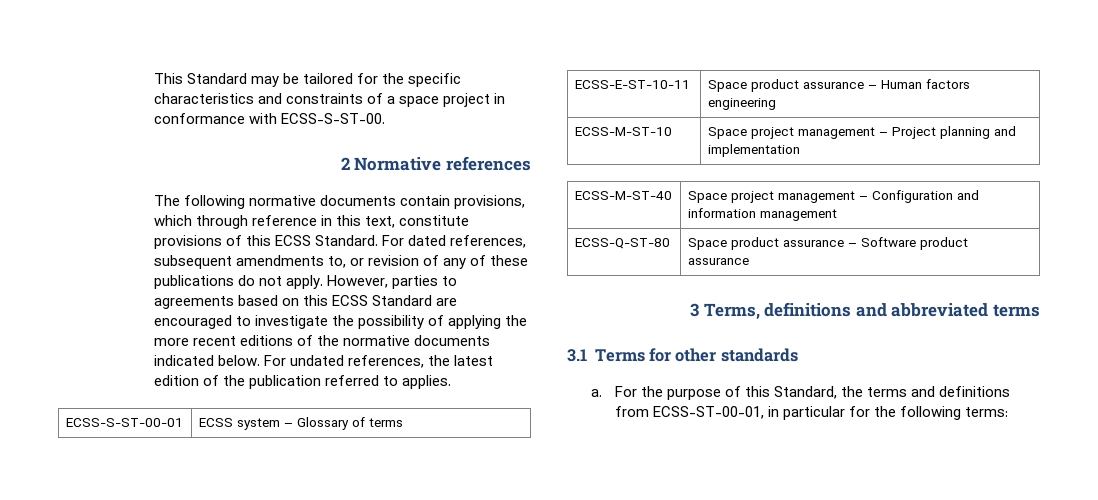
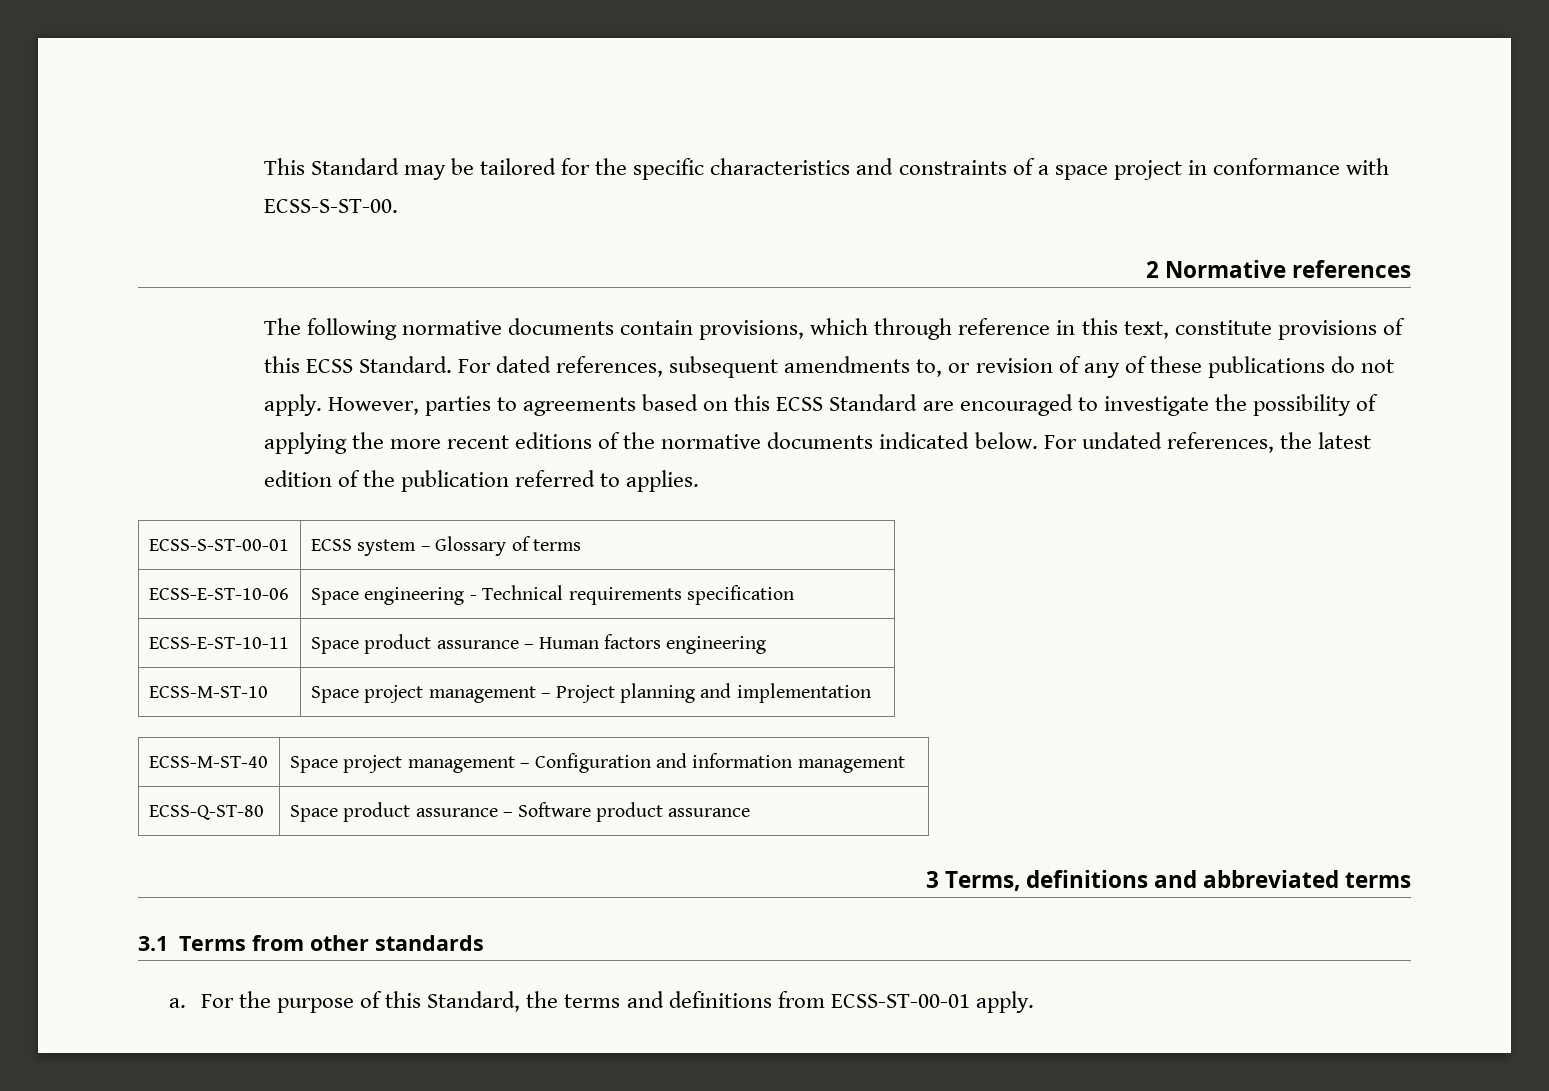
+ ECSS-E-ST-10-06 | Space engineering - Technical requirements specification
- 3.1 Terms for other standards
+ 3.1 Terms from other standards
- For the purpose of this Standard, the terms and definitions from ECSS-ST-00-01, in particular for the following terms:
+ For the purpose of this Standard, the terms and definitions from ECSS-ST-00-01 apply.

